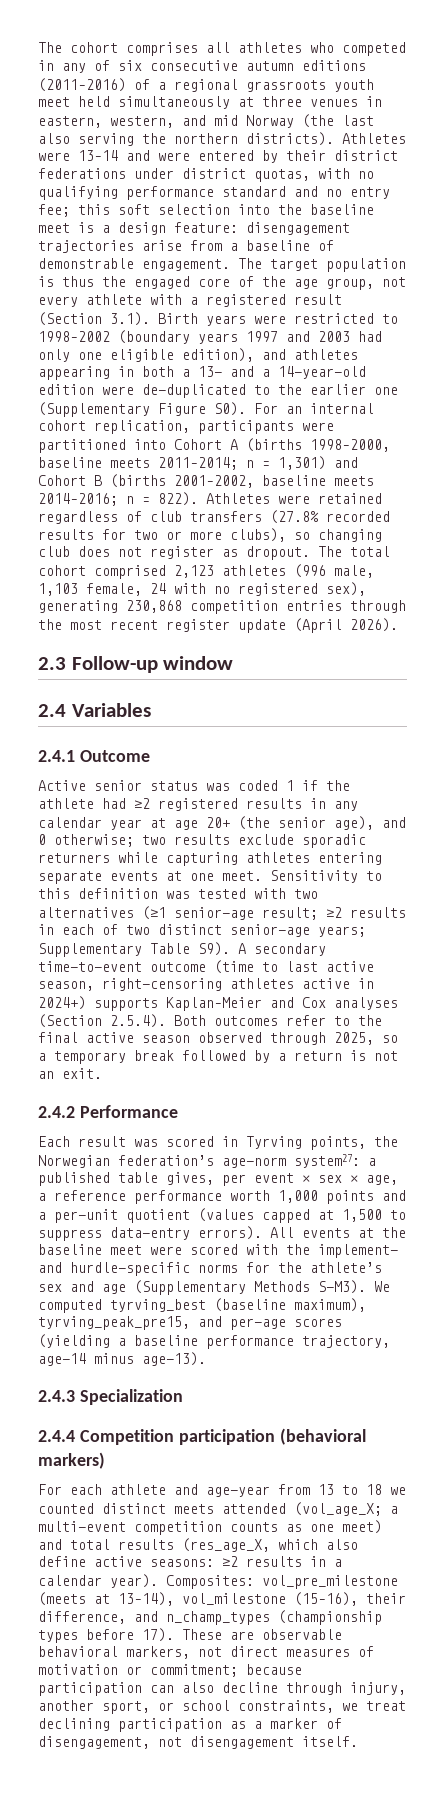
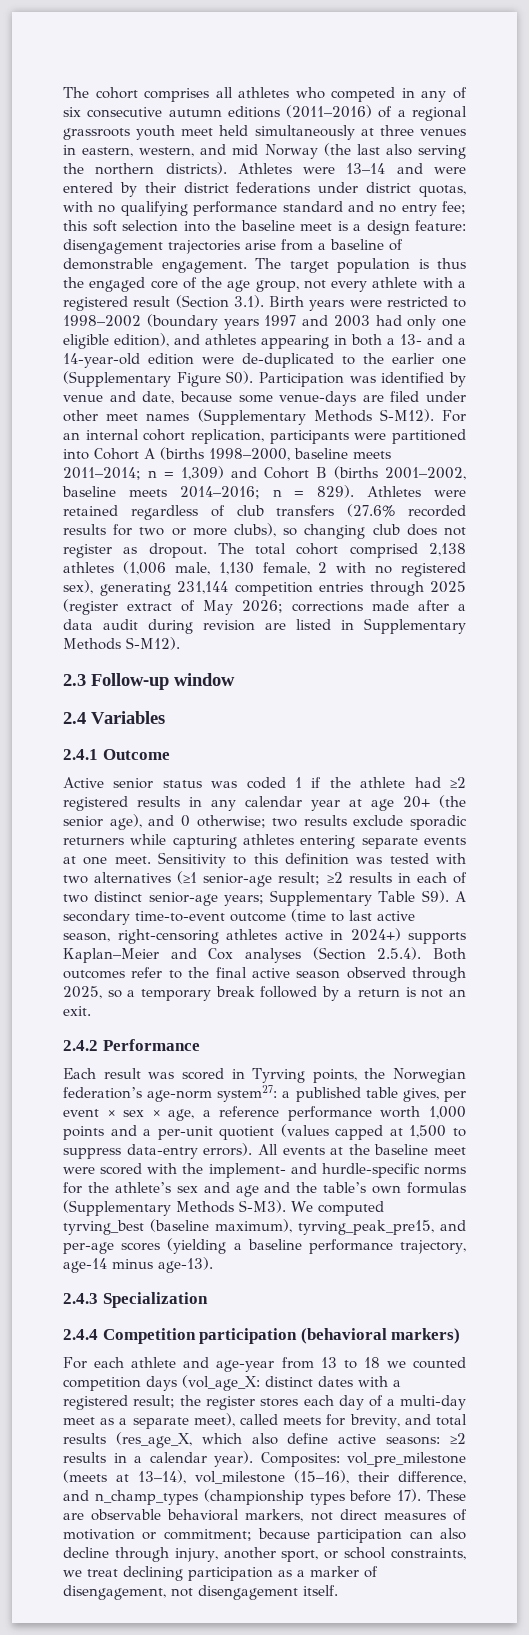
- The target population is thus the engaged core of the age group, not every athlete with a registered result (Section 3.1). Birth years were restricted to 1998–2002 (boundary years 1997 and 2003 had only one eligible edition), and athletes appearing in both a 13- and a 14-year-old edition were de-duplicated to the earlier one (Supplementary Figure S0). For an internal cohort replication, participants were partitioned into Cohort A (births 1998–2000, baseline meets 2011–2014;
+ The target population is thus the engaged core of the age group, not every athlete with a registered result (Section 3.1). Birth years were restricted to 1998–2002 (boundary years 1997 and 2003 had only one eligible edition), and athletes appearing in both a 13- and a 14-year-old edition were de-duplicated to the earlier one (Supplementary Figure S0). Participation was identified by venue and date, because some venue-days are filed under other meet names (Supplementary Methods S-M12). For an internal cohort replication, participants were partitioned into Cohort A (births 1998–2000, baseline meets 2011–2014;
- n = 1,301) and Cohort B (births 2001–2002, baseline meets 2014–2016;
+ n = 1,309) and Cohort B (births 2001–2002, baseline meets 2014–2016;
- n = 822).
+ n = 829).
- Athletes were retained regardless of club transfers (27.8% recorded results for two or more clubs), so changing club does not register as dropout.
+ Athletes were retained regardless of club transfers (27.6% recorded results for two or more clubs), so changing club does not register as dropout.
- The total cohort comprised 2,123 athletes (996 male, 1,103 female, 24 with no registered sex), generating 230,868 competition entries through the most recent register update (April 2026).
+ The total cohort comprised 2,138 athletes (1,006 male, 1,130 female, 2 with no registered sex), generating 231,144 competition entries through 2025 (register extract of May 2026; corrections made after a data audit during revision are listed in Supplementary Methods S-M12).
- All events at the baseline meet were scored with the implement- and hurdle-specific norms for the athlete’s sex and age (Supplementary Methods S-M3).
+ All events at the baseline meet were scored with the implement- and hurdle-specific norms for the athlete’s sex and age and the table’s own formulas (Supplementary Methods S-M3).
- For each athlete and age-year from 13 to 18 we counted distinct meets attended (vol_age_X; a multi-event competition counts as one meet) and total results (res_age_X, which also define active seasons: ≥2 results in a calendar year).
+ For each athlete and age-year from 13 to 18 we counted competition days (vol_age_X: distinct dates with a registered result; the register stores each day of a multi-day meet as a separate meet), called meets for brevity, and total results (res_age_X, which also define active seasons: ≥2 results in a calendar year).

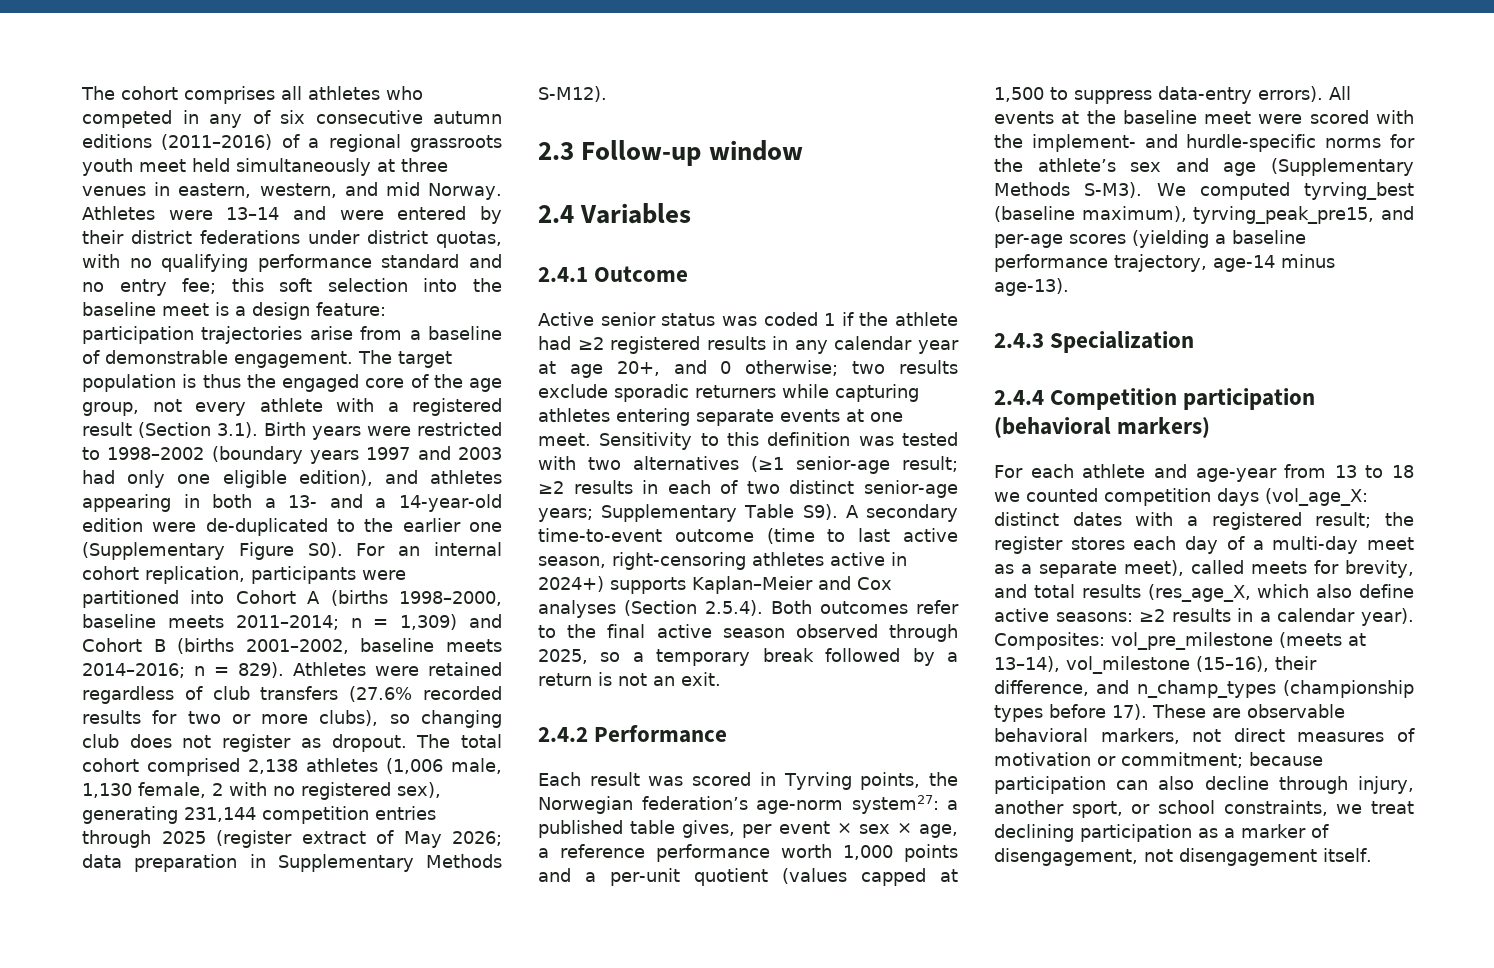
- The cohort comprises all athletes who competed in any of six consecutive autumn editions (2011–2016) of a regional grassroots youth meet held simultaneously at three venues in eastern, western, and mid Norway (the last also serving the northern districts).
+ The cohort comprises all athletes who competed in any of six consecutive autumn editions (2011–2016) of a regional grassroots youth meet held simultaneously at three venues in eastern, western, and mid Norway.
- Athletes were 13–14 and were entered by their district federations under district quotas, with no qualifying performance standard and no entry fee; this soft selection into the baseline meet is a design feature: disengagement trajectories arise from a baseline of demonstrable engagement.
+ Athletes were 13–14 and were entered by their district federations under district quotas, with no qualifying performance standard and no entry fee; this soft selection into the baseline meet is a design feature: participation trajectories arise from a baseline of demonstrable engagement.
- The target population is thus the engaged core of the age group, not every athlete with a registered result (Section 3.1). Birth years were restricted to 1998–2002 (boundary years 1997 and 2003 had only one eligible edition), and athletes appearing in both a 13- and a 14-year-old edition were de-duplicated to the earlier one (Supplementary Figure S0). Participation was identified by venue and date, because some venue-days are filed under other meet names (Supplementary Methods S-M12). For an internal cohort replication, participants were partitioned into Cohort A (births 1998–2000, baseline meets 2011–2014;
+ The target population is thus the engaged core of the age group, not every athlete with a registered result (Section 3.1). Birth years were restricted to 1998–2002 (boundary years 1997 and 2003 had only one eligible edition), and athletes appearing in both a 13- and a 14-year-old edition were de-duplicated to the earlier one (Supplementary Figure S0). For an internal cohort replication, participants were partitioned into Cohort A (births 1998–2000, baseline meets 2011–2014;
- The total cohort comprised 2,138 athletes (1,006 male, 1,130 female, 2 with no registered sex), generating 231,144 competition entries through 2025 (register extract of May 2026; corrections made after a data audit during revision are listed in Supplementary Methods S-M12).
+ The total cohort comprised 2,138 athletes (1,006 male, 1,130 female, 2 with no registered sex), generating 231,144 competition entries through 2025 (register extract of May 2026; data preparation in Supplementary Methods S-M12).
- Active senior status was coded 1 if the athlete had ≥2 registered results in any calendar year at age 20+ (the senior age), and 0 otherwise; two results exclude sporadic returners while capturing athletes entering separate events at one meet.
+ Active senior status was coded 1 if the athlete had ≥2 registered results in any calendar year at age 20+, and 0 otherwise; two results exclude sporadic returners while capturing athletes entering separate events at one meet.
- All events at the baseline meet were scored with the implement- and hurdle-specific norms for the athlete’s sex and age and the table’s own formulas (Supplementary Methods S-M3).
+ All events at the baseline meet were scored with the implement- and hurdle-specific norms for the athlete’s sex and age (Supplementary Methods S-M3).

